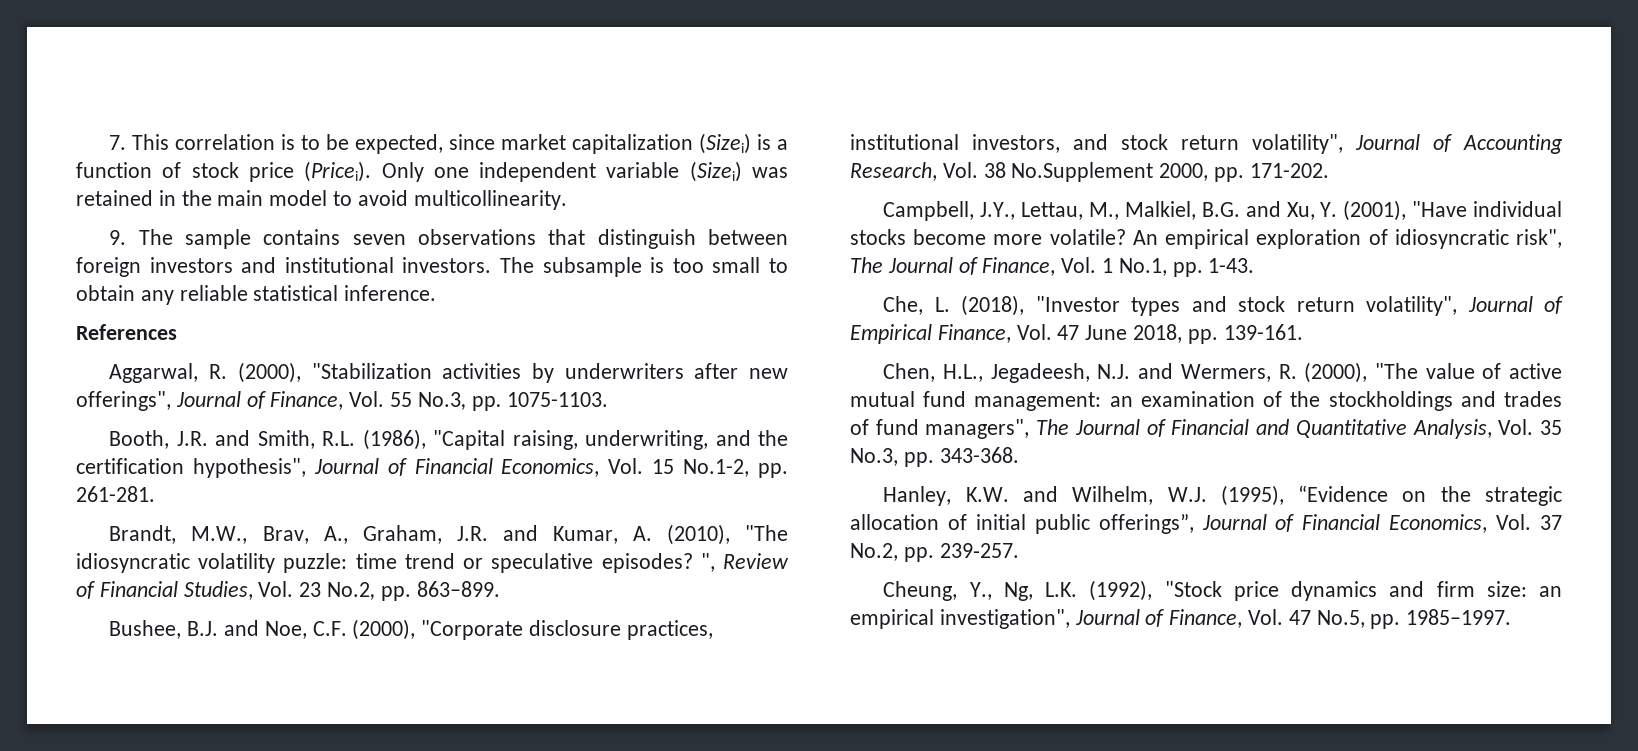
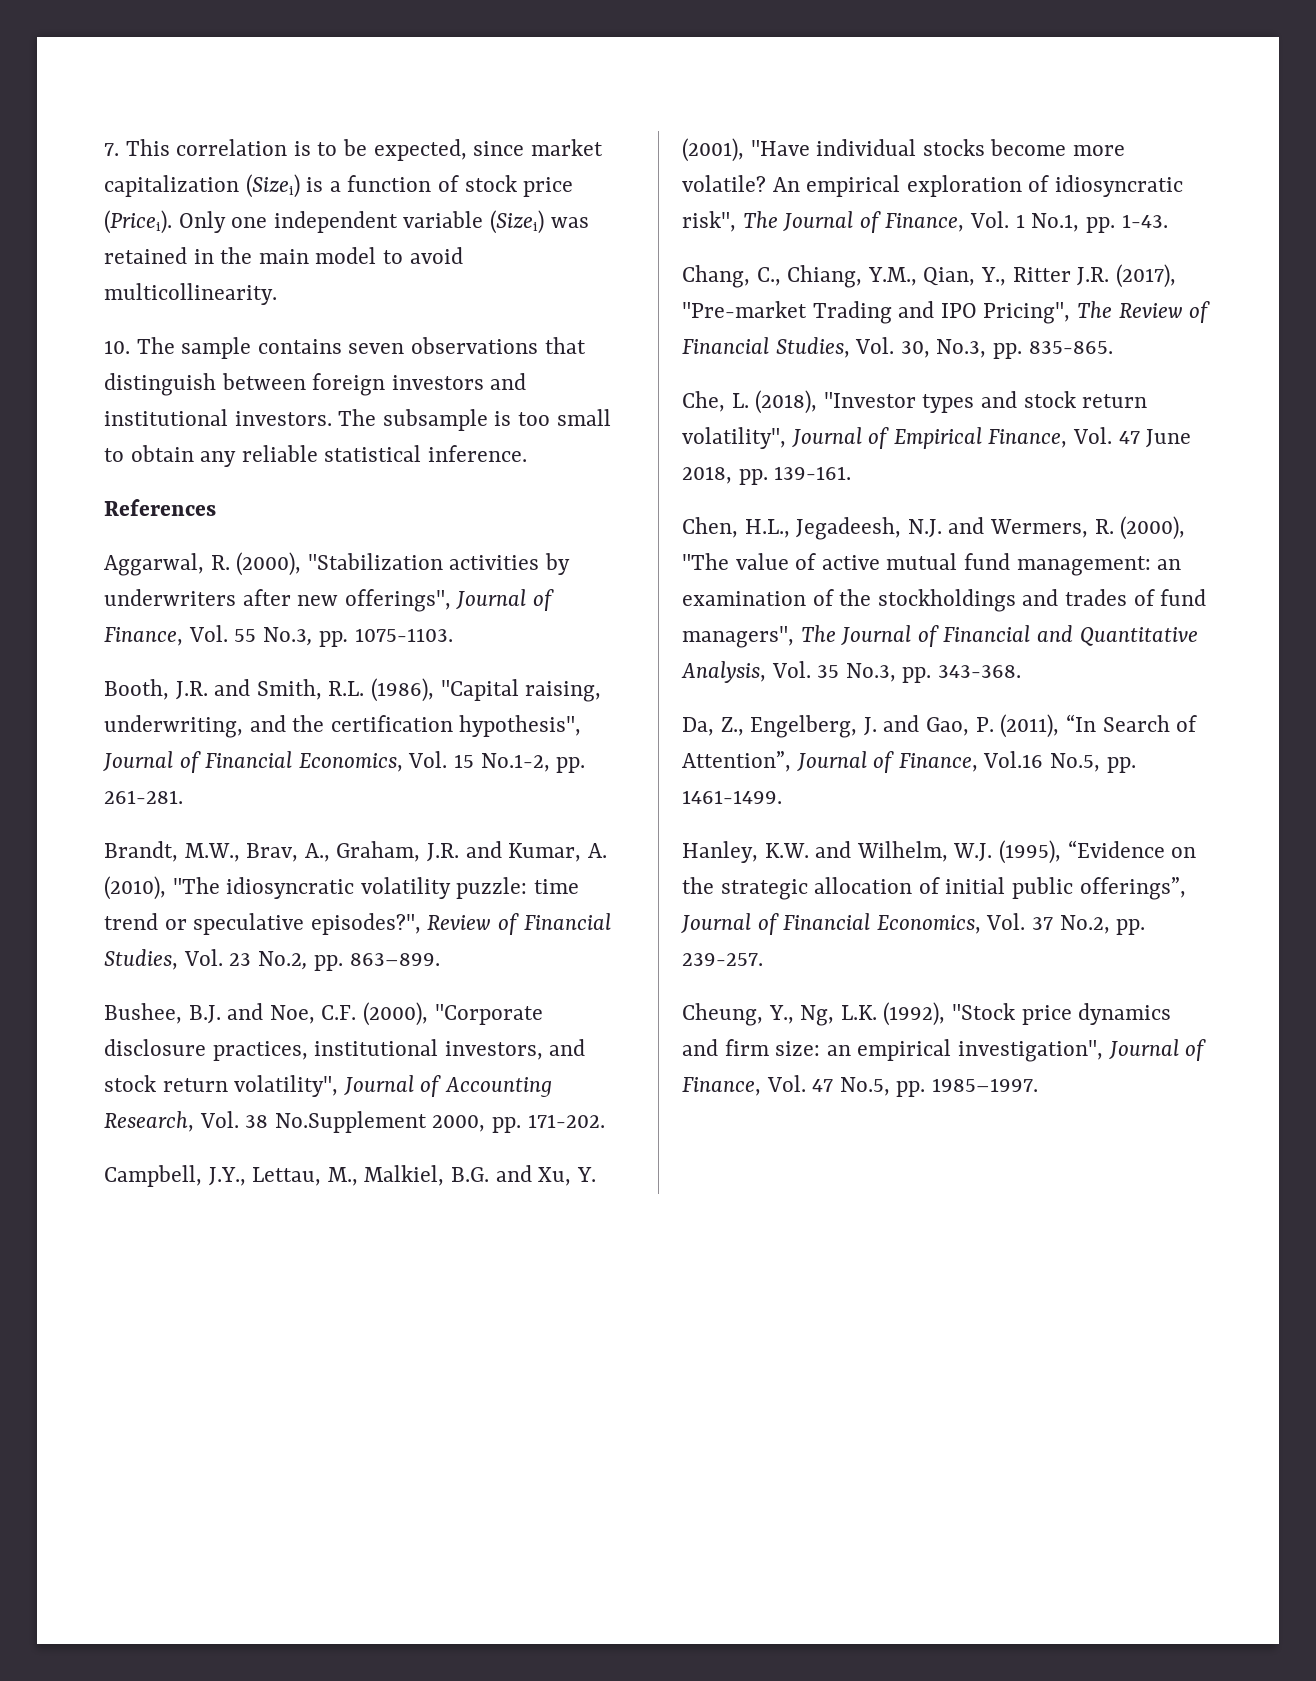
- 9. The sample contains seven observations that distinguish between foreign investors and institutional investors.
+ 10. The sample contains seven observations that distinguish between foreign investors and institutional investors.
- Brandt, M.W., Brav, A., Graham, J.R. and Kumar, A. (2010), "The idiosyncratic volatility puzzle: time trend or speculative episodes? ", Review of Financial Studies, Vol. 23 No.2, pp. 863–899.
+ Brandt, M.W., Brav, A., Graham, J.R. and Kumar, A. (2010), "The idiosyncratic volatility puzzle: time trend or speculative episodes?", Review of Financial Studies, Vol. 23 No.2, pp. 863–899.
+ Chang, C., Chiang, Y.M., Qian, Y., Ritter J.R. (2017), "Pre-market Trading and IPO Pricing", The Review of Financial Studies, Vol. 30, No.3, pp. 835-865.
+ Da, Z., Engelberg, J. and Gao, P. (2011), “In Search of Attention”, Journal of Finance, Vol.16 No.5, pp. 1461-1499.

